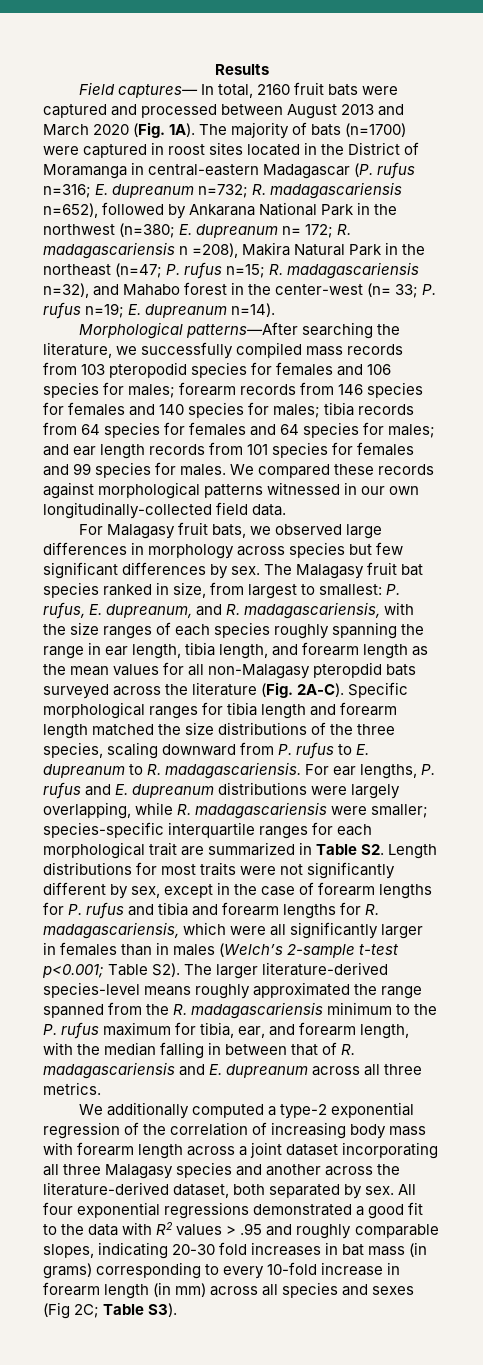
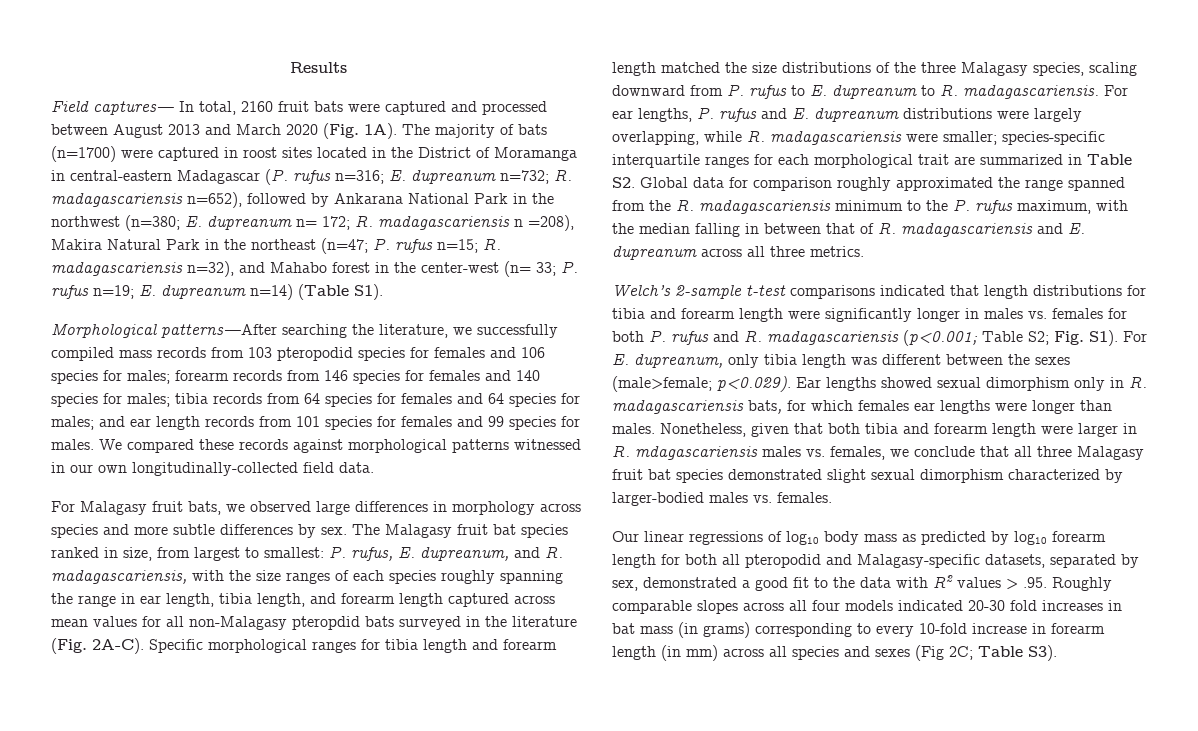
- E. dupreanum n=14).
+ E. dupreanum n=14) (Table S1).
- For Malagasy fruit bats, we observed large differences in morphology across species but few significant differences by sex.
+ For Malagasy fruit bats, we observed large differences in morphology across species and more subtle differences by sex.
- The Malagasy fruit bat species ranked in size, from largest to smallest: P. rufus, E. dupreanum, and R. madagascariensis, with the size ranges of each species roughly spanning the range in ear length, tibia length, and forearm length as the mean values for all non-Malagasy pteropdid bats surveyed across the literature (Fig. 2A-C).
+ The Malagasy fruit bat species ranked in size, from largest to smallest: P. rufus, E. dupreanum, and R. madagascariensis, with the size ranges of each species roughly spanning the range in ear length, tibia length, and forearm length captured across mean values for all non-Malagasy pteropdid bats surveyed in the literature (Fig. 2A-C).
- Specific morphological ranges for tibia length and forearm length matched the size distributions of the three species, scaling downward from P. rufus to E. dupreanum to R. madagascariensis.
+ Specific morphological ranges for tibia length and forearm length matched the size distributions of the three Malagasy species, scaling downward from P. rufus to E. dupreanum to R. madagascariensis.
- For ear lengths, P. rufus and E. dupreanum distributions were largely overlapping, while R. madagascariensis were smaller; species-specific interquartile ranges for each morphological trait are summarized in Table S2. Length distributions for most traits were not significantly different by sex, except in the case of forearm lengths for P. rufus and tibia and forearm lengths for R. madagascariensis, which were all significantly larger in females than in males (Welch’s 2-sample t-test p<0.001; Table S2). The larger literature-derived species-level means roughly approximated the range spanned from the R. madagascariensis minimum to the P. rufus maximum for tibia, ear, and forearm length, with the median falling in between that of R. madagascariensis and E. dupreanum across all three metrics.
+ For ear lengths, P. rufus and E. dupreanum distributions were largely overlapping, while R. madagascariensis were smaller; species-specific interquartile ranges for each morphological trait are summarized in Table S2. Global data for comparison roughly approximated the range spanned from the R. madagascariensis minimum to the P. rufus maximum, with the median falling in between that of R. madagascariensis and E. dupreanum across all three metrics.
- We additionally computed a type-2 exponential regression of the correlation of increasing body mass with forearm length across a joint dataset incorporating all three Malagasy species and another across the literature-derived dataset, both separated by sex. All four exponential regressions demonstrated a good fit to the data with R2 values > .95 and roughly comparable slopes, indicating 20-30 fold increases in bat mass (in grams) corresponding to every 10-fold increase in forearm length (in mm) across all species and sexes (Fig 2C; Table S3).
+ Welch’s 2-sample t-test comparisons indicated that length distributions for tibia and forearm length were significantly longer in males vs. females for both P. rufus and R. madagascariensis (p<0.001; Table S2; Fig. S1). For E. dupreanum, only tibia length was different between the sexes (male>female; p<0.029). Ear lengths showed sexual dimorphism only in R. madagascariensis bats, for which females ear lengths were longer than males. Nonetheless, given that both tibia and forearm length were larger in R. mdagascariensis males vs. females, we conclude that all three Malagasy fruit bat species demonstrated slight sexual dimorphism characterized by larger-bodied males vs. females.
+ Our linear regressions of log10 body mass as predicted by log10 forearm length for both all pteropodid and Malagasy-specific datasets, separated by sex, demonstrated a good fit to the data with R2 values > .95. Roughly comparable slopes across all four models indicated 20-30 fold increases in bat mass (in grams) corresponding to every 10-fold increase in forearm length (in mm) across all species and sexes (Fig 2C; Table S3).

